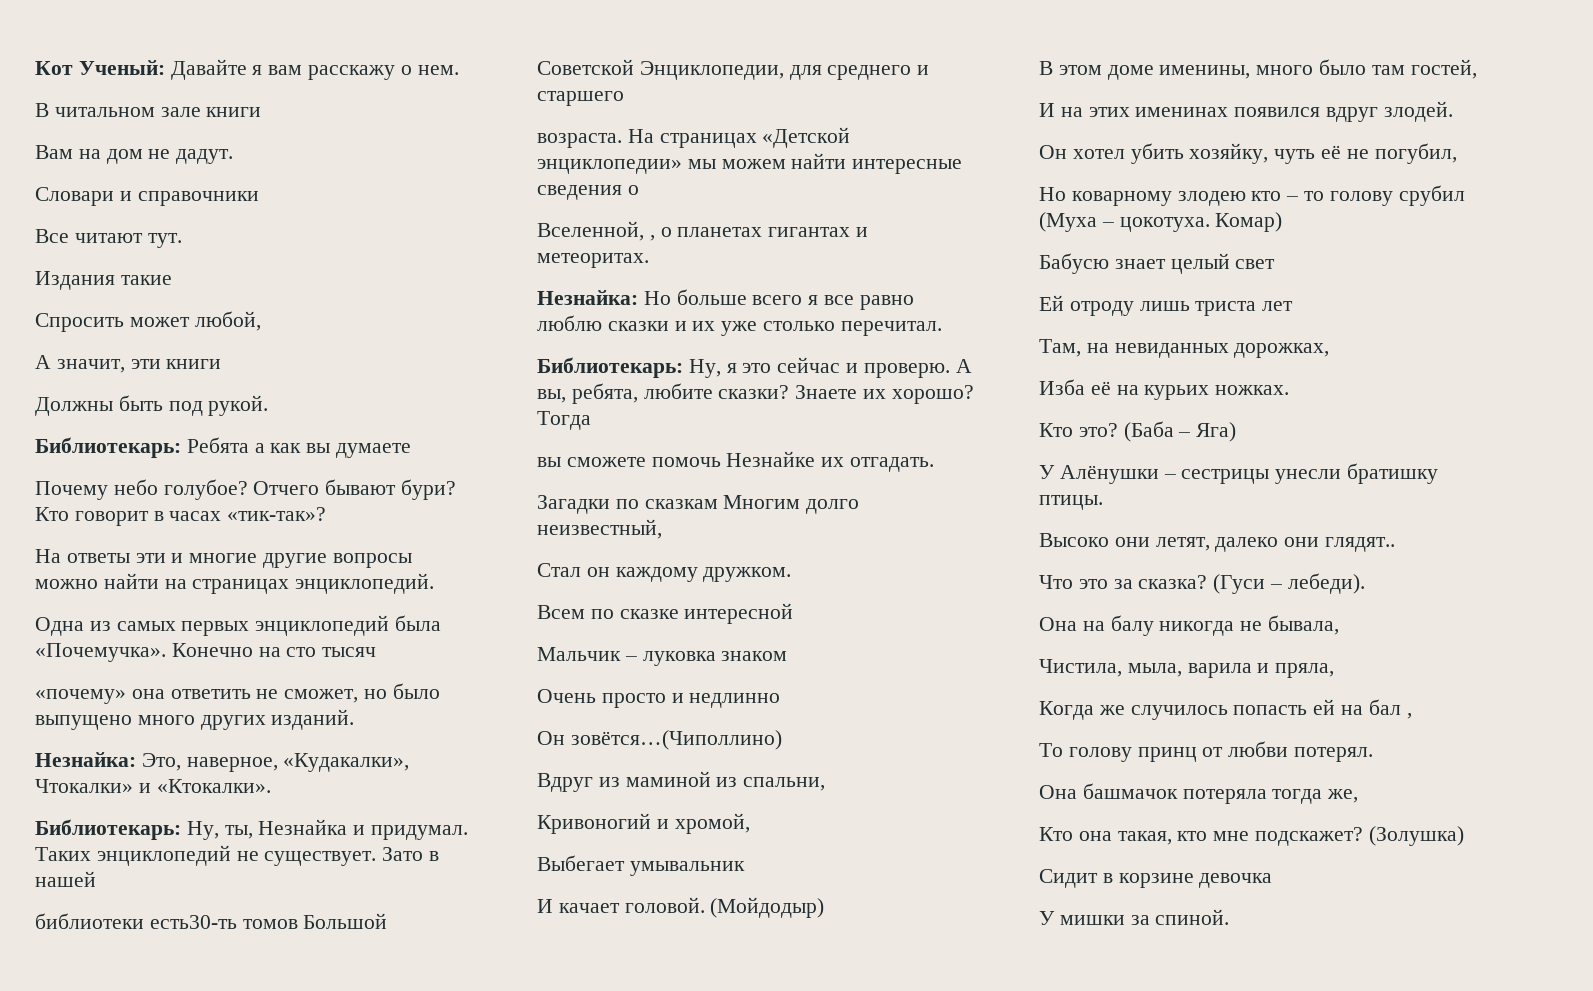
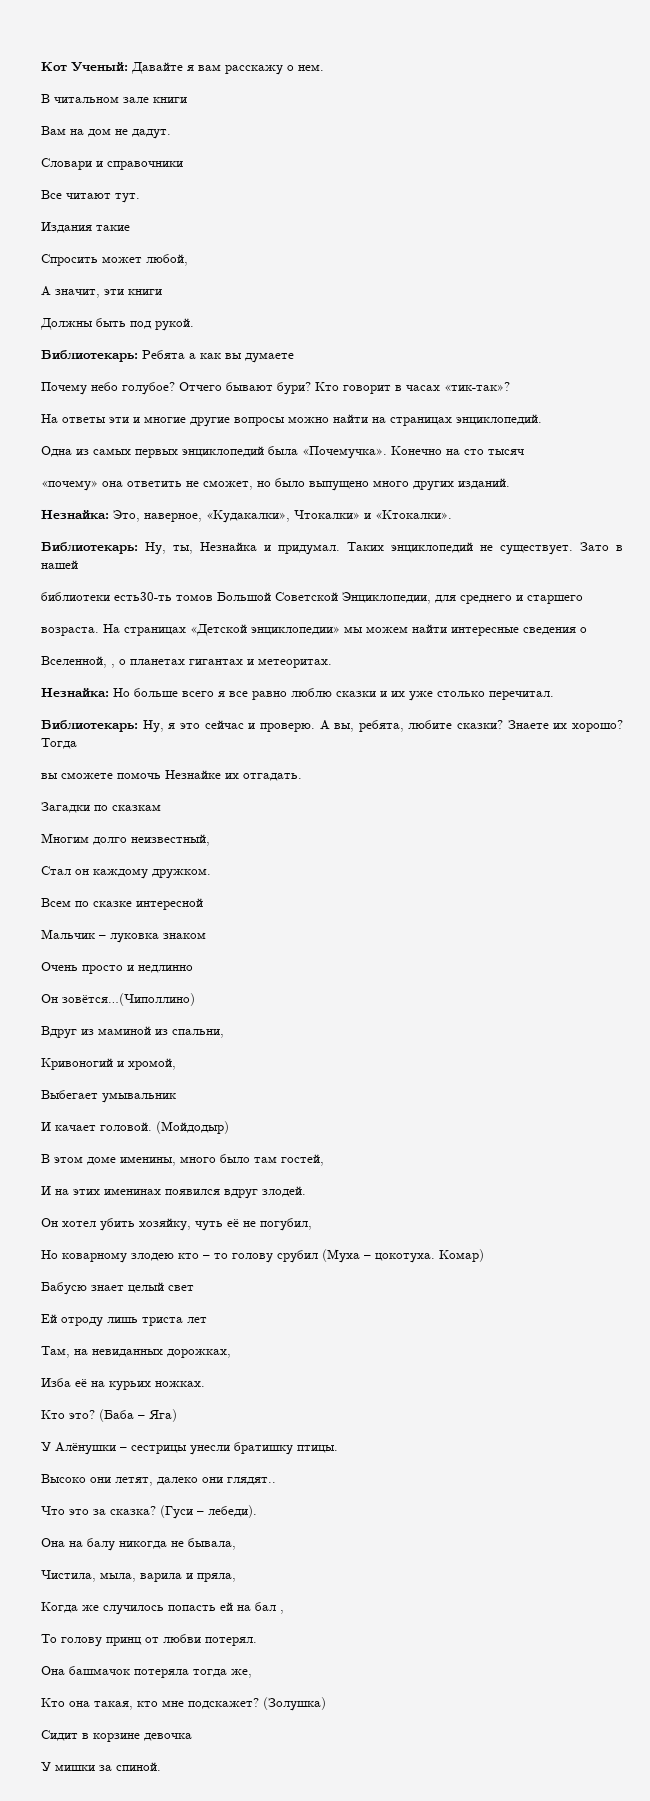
- Загадки по сказкам Многим долго неизвестный,
+ Загадки по сказкам
+ Многим долго неизвестный,

